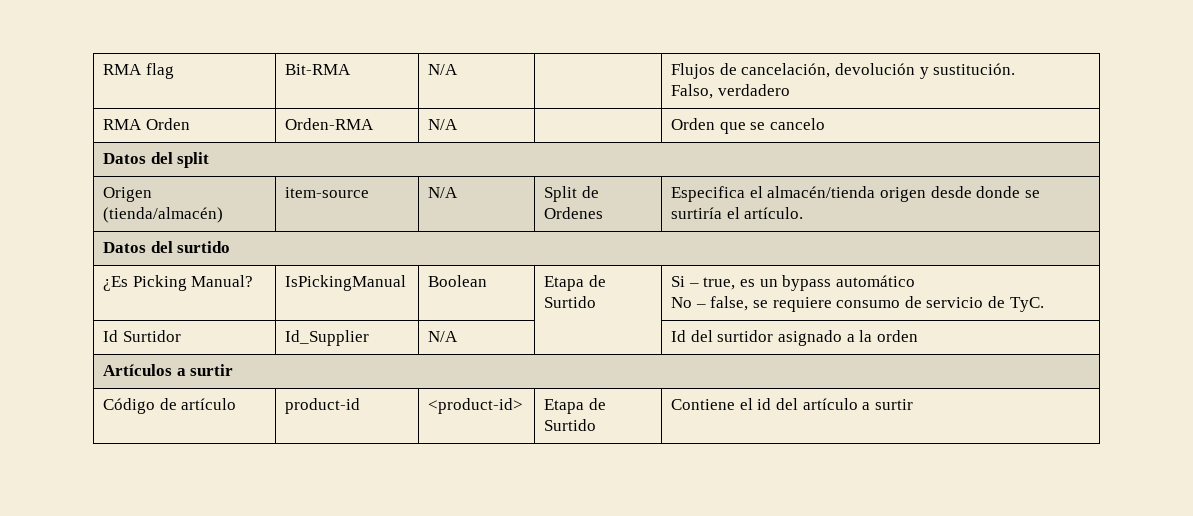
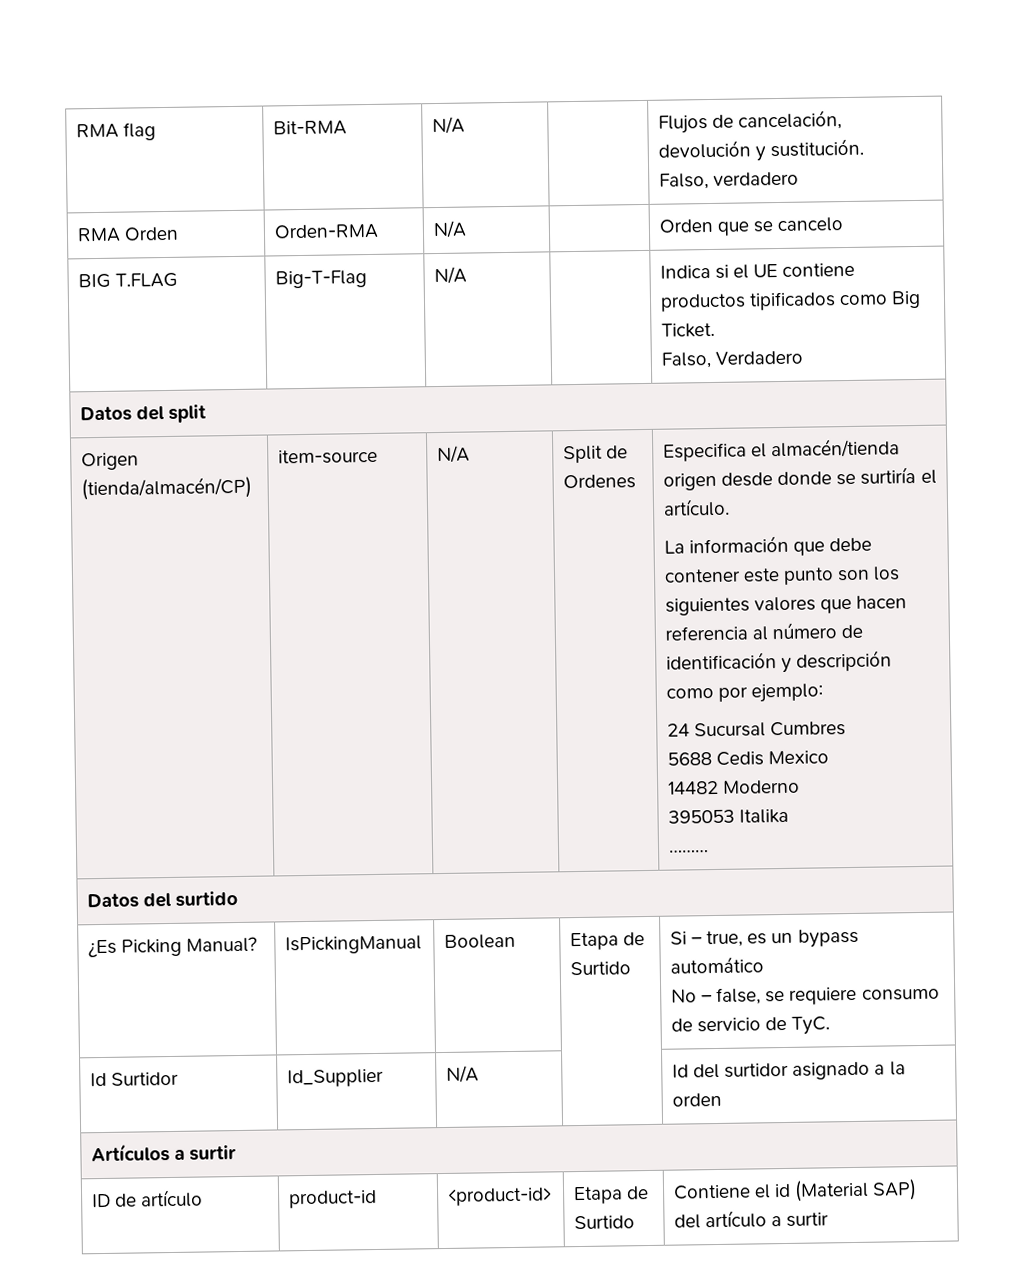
+ BIG T.FLAG | Big-T-Flag | N/A | | Indica si el UE contiene productos tipificados como Big Ticket.
+ Falso, Verdadero
- Origen (tienda/almacén)
+ Origen (tienda/almacén/CP)
+ La información que debe contener este punto son los siguientes valores que hacen referencia al número de identificación y descripción como por ejemplo:
+ 24 Sucursal Cumbres
+ 5688 Cedis Mexico
+ 14482 Moderno
+ 395053 Italika
+ ………
- Código de artículo | product-id | <product-id> | Etapa de Surtido | Contiene el id del artículo a surtir
+ ID de artículo | product-id | <product-id> | Etapa de Surtido | Contiene el id (Material SAP) del artículo a surtir

